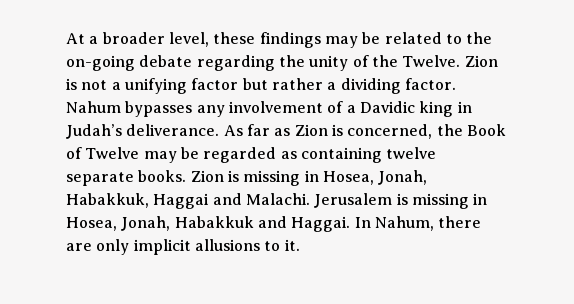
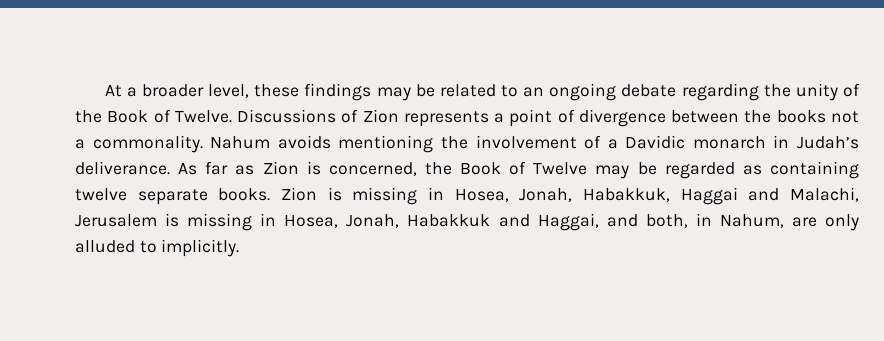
- At a broader level, these findings may be related to the on-going debate regarding the unity of the Twelve. Zion is not a unifying factor but rather a dividing factor. Nahum bypasses any involvement of a Davidic king in Judah’s deliverance.
+ At a broader level, these findings may be related to an ongoing debate regarding the unity of the Book of Twelve. Discussions of Zion represents a point of divergence between the books not a commonality. Nahum avoids mentioning the involvement of a Davidic monarch in Judah’s deliverance.
- Zion is missing in Hosea, Jonah, Habakkuk, Haggai and Malachi. Jerusalem is missing in Hosea, Jonah, Habakkuk and Haggai. In Nahum, there are only implicit allusions to it.
+ Zion is missing in Hosea, Jonah, Habakkuk, Haggai and Malachi, Jerusalem is missing in Hosea, Jonah, Habakkuk and Haggai, and both, in Nahum, are only alluded to implicitly.

